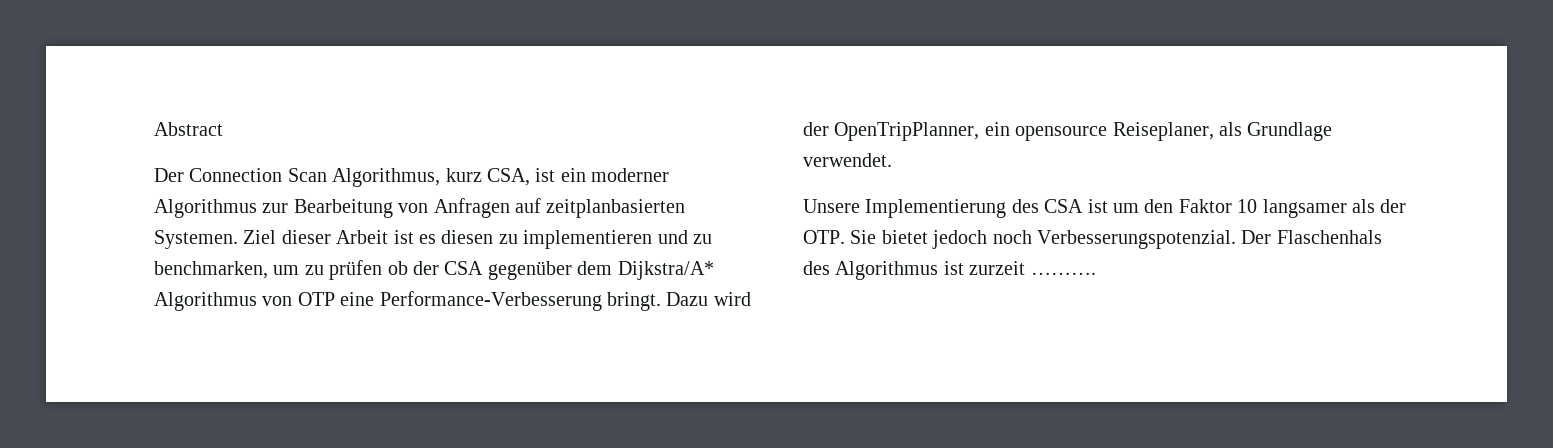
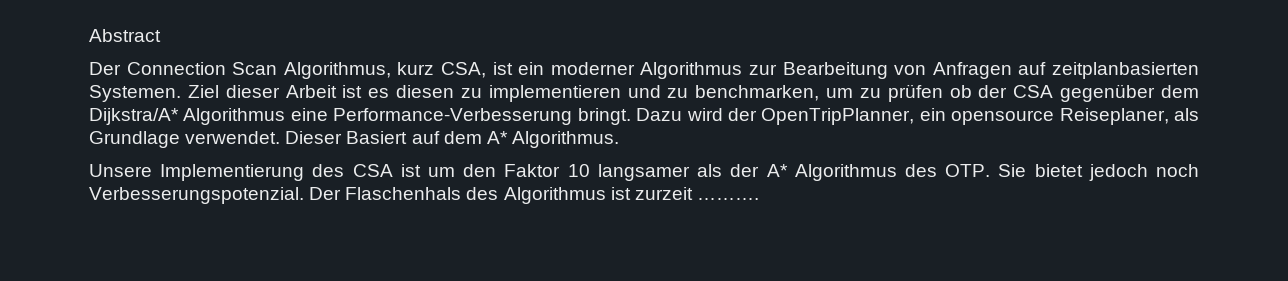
- Ziel dieser Arbeit ist es diesen zu implementieren und zu benchmarken, um zu prüfen ob der CSA gegenüber dem Dijkstra/A* Algorithmus von OTP eine Performance-Verbesserung bringt.
+ Ziel dieser Arbeit ist es diesen zu implementieren und zu benchmarken, um zu prüfen ob der CSA gegenüber dem Dijkstra/A* Algorithmus eine Performance-Verbesserung bringt.
+ Dieser Basiert auf dem A* Algorithmus.
- Unsere Implementierung des CSA ist um den Faktor 10 langsamer als der OTP. Sie bietet jedoch noch Verbesserungspotenzial.
+ Unsere Implementierung des CSA ist um den Faktor 10 langsamer als der A* Algorithmus des OTP. Sie bietet jedoch noch Verbesserungspotenzial.

